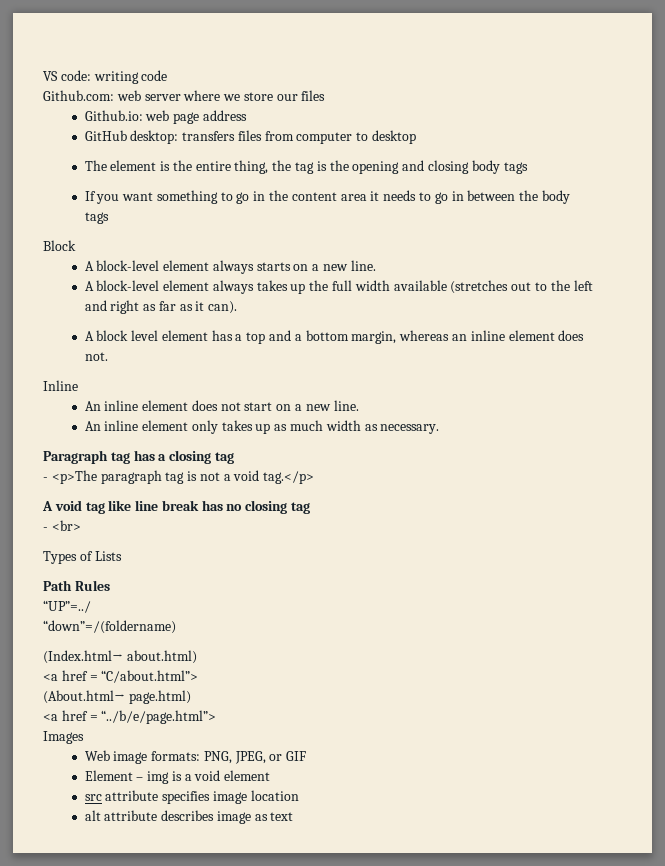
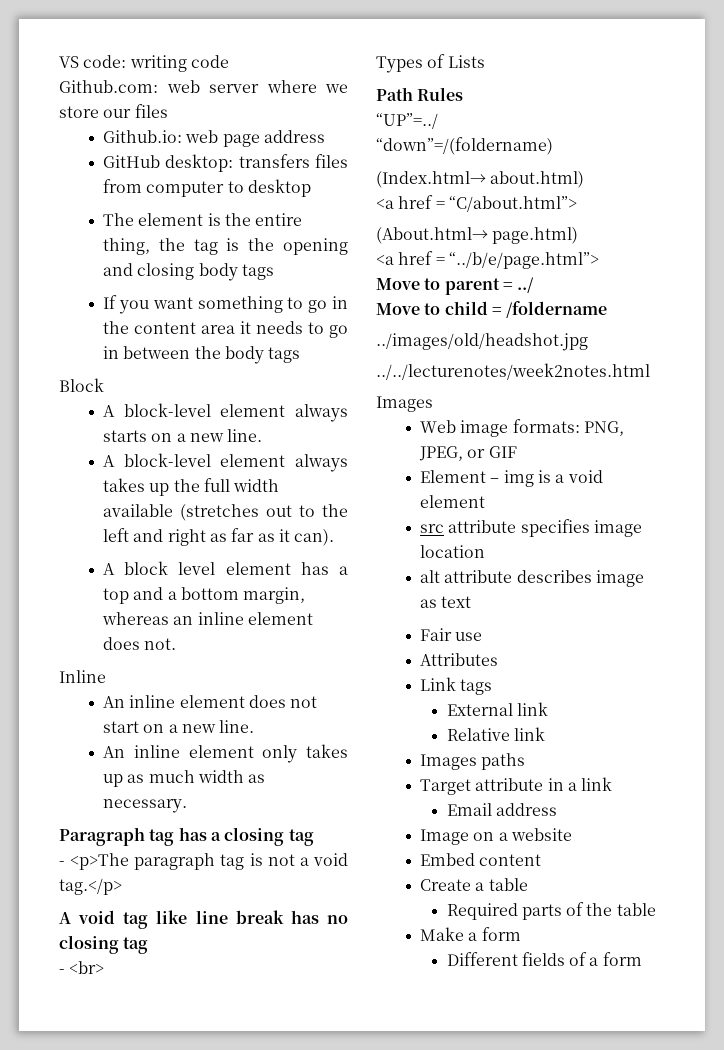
+ Move to parent = ../
+ Move to child = /foldername
+ ../images/old/headshot.jpg
+ ../../lecturenotes/week2notes.html
+ Fair use
+ Attributes
+ Link tags
+ External link
+ Relative link
+ Images paths
+ Target attribute in a link
+ Email address
+ Image on a website
+ Embed content
+ Create a table
+ Required parts of the table
+ Make a form
+ Different fields of a form

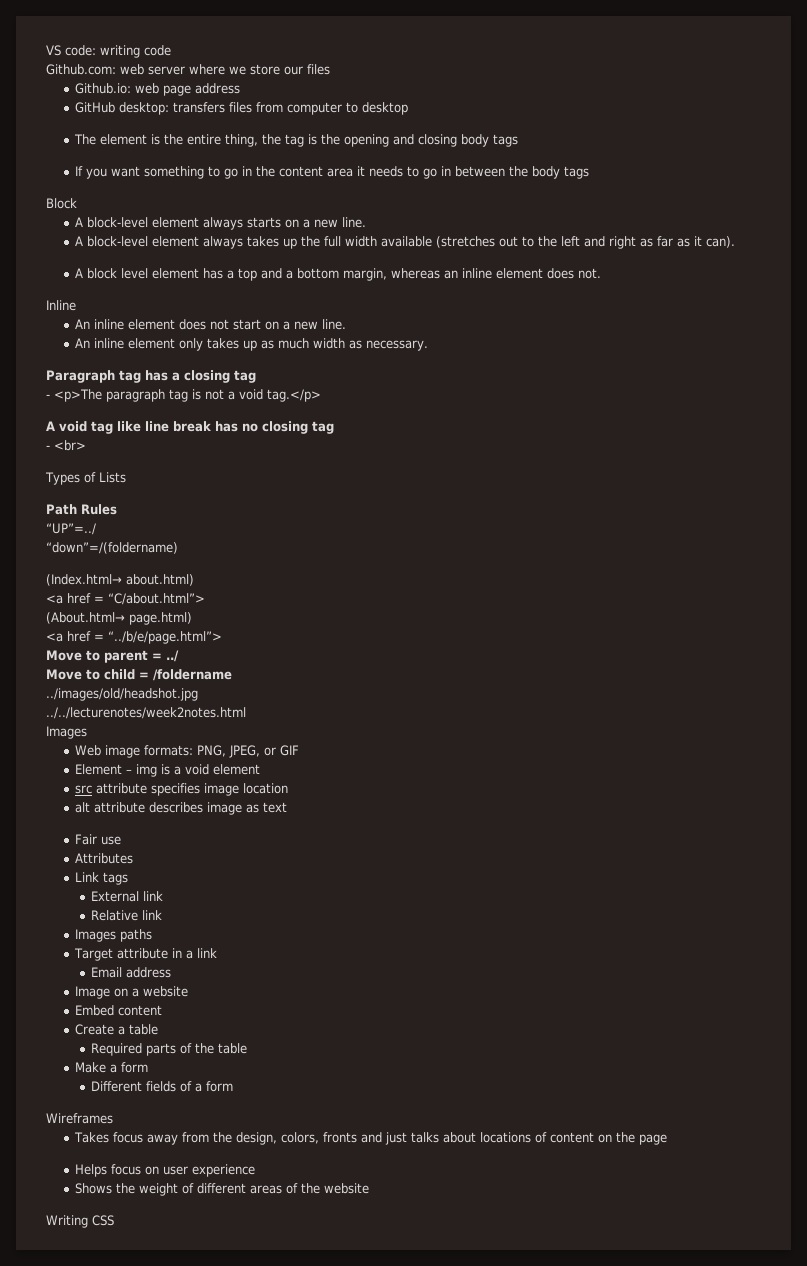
+ Wireframes
+ Takes focus away from the design, colors, fronts and just talks about locations of content on the page
+ Helps focus on user experience
+ Shows the weight of different areas of the website
+ Writing CSS

